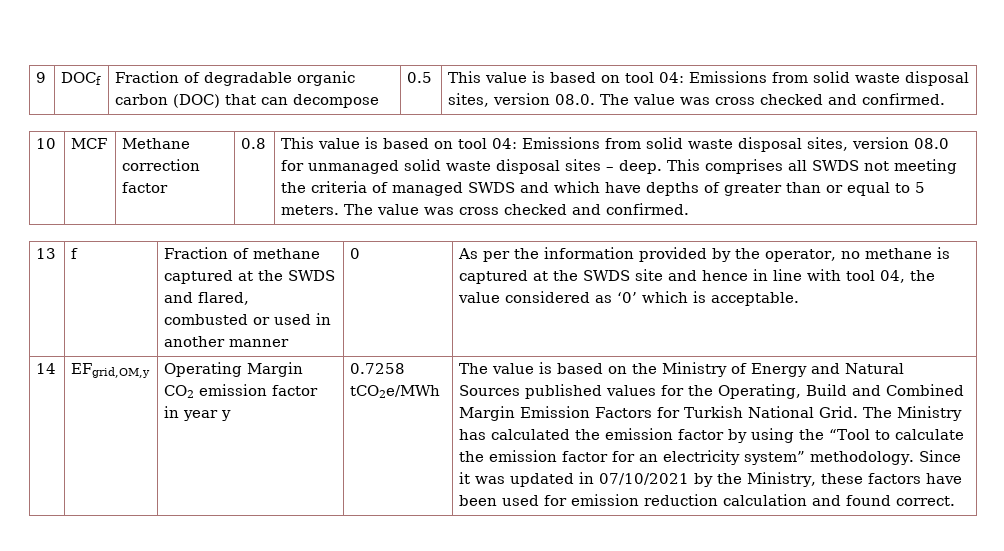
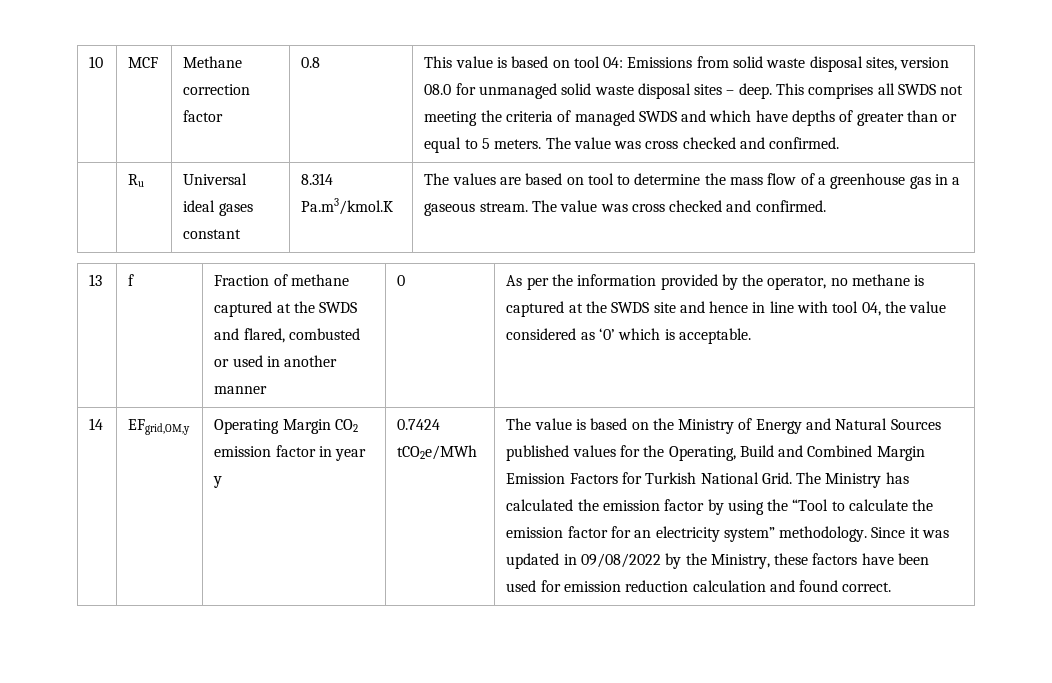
- 9 | DOCf | Fraction of degradable organic carbon (DOC) that can decompose | 0.5 | This value is based on tool 04: Emissions from solid waste disposal sites, version 08.0. The value was cross checked and confirmed.
+ | Ru | Universal ideal gases constant | 8.314 Pa.m3/kmol.K | The values are based on tool to determine the mass flow of a greenhouse gas in a gaseous stream. The value was cross checked and confirmed.
- 0.7258 tCO2e/MWh
+ 0.7424 tCO2e/MWh
- Since it was updated in 07/10/2021 by the Ministry, these factors have been used for emission reduction calculation and found correct.
+ Since it was updated in 09/08/2022 by the Ministry, these factors have been used for emission reduction calculation and found correct.

